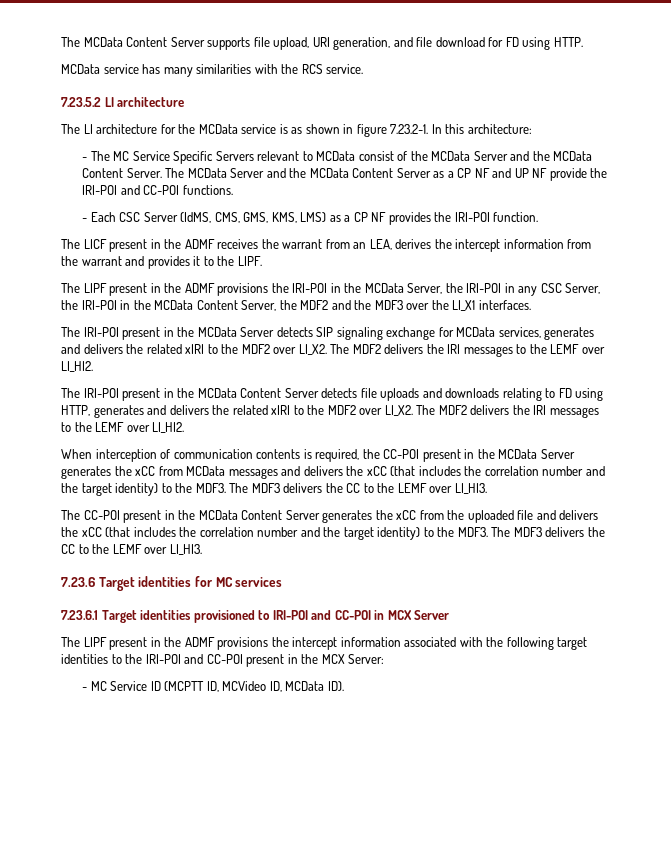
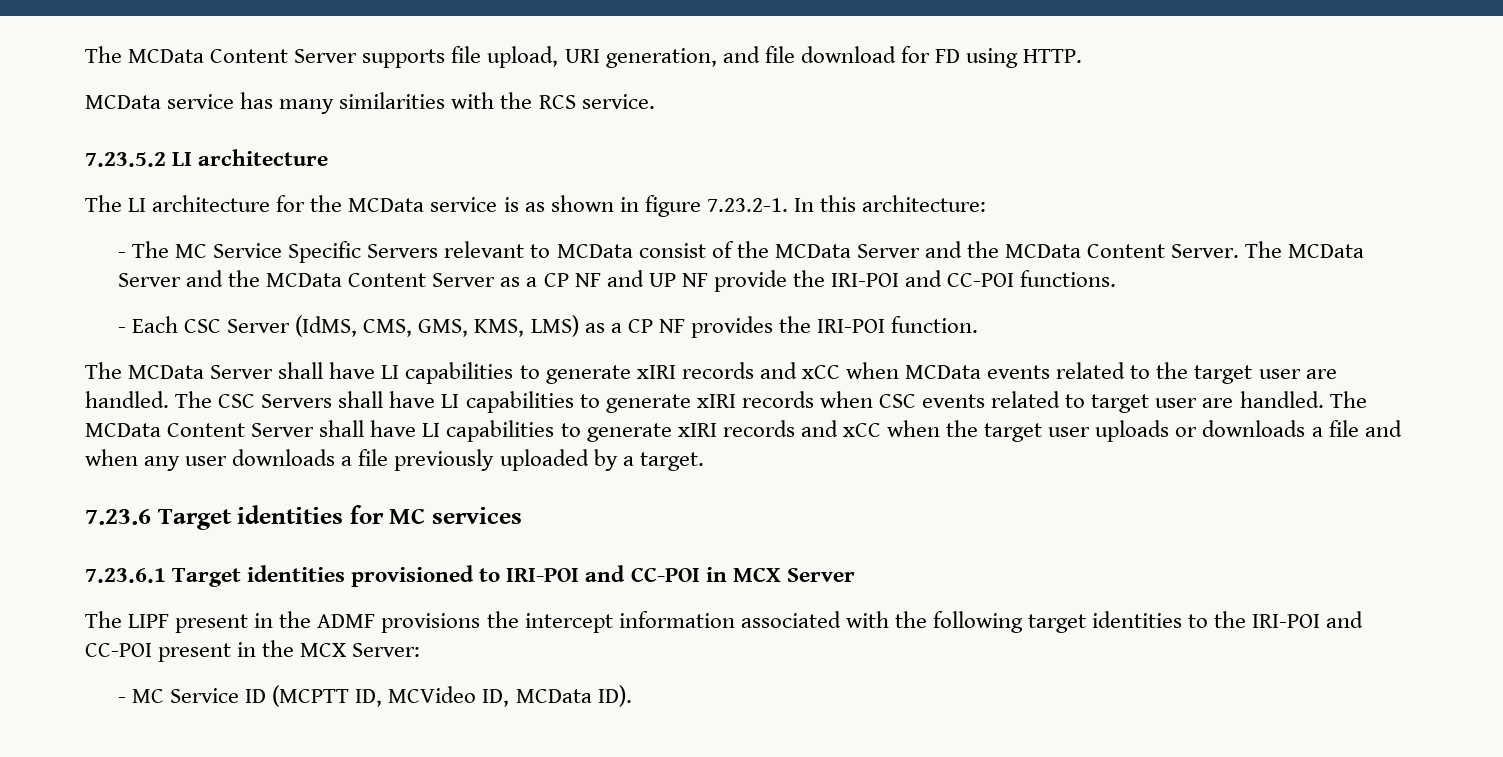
- The LICF present in the ADMF receives the warrant from an LEA, derives the intercept information from the warrant and provides it to the LIPF.
- The LIPF present in the ADMF provisions the IRI-POI in the MCData Server, the IRI-POI in any CSC Server, the IRI-POI in the MCData Content Server, the MDF2 and the MDF3 over the LI_X1 interfaces.
- The IRI-POI present in the MCData Server detects SIP signaling exchange for MCData services, generates and delivers the related xIRI to the MDF2 over LI_X2. The MDF2 delivers the IRI messages to the LEMF over LI_HI2.
- The IRI-POI present in the MCData Content Server detects file uploads and downloads relating to FD using HTTP, generates and delivers the related xIRI to the MDF2 over LI_X2. The MDF2 delivers the IRI messages to the LEMF over LI_HI2.
- When interception of communication contents is required, the CC-POI present in the MCData Server generates the xCC from MCData messages and delivers the xCC (that includes the correlation number and the target identity) to the MDF3. The MDF3 delivers the CC to the LEMF over LI_HI3.
- The CC-POI present in the MCData Content Server generates the xCC from the uploaded file and delivers the xCC (that includes the correlation number and the target identity) to the MDF3. The MDF3 delivers the CC to the LEMF over LI_HI3.
+ The MCData Server shall have LI capabilities to generate xIRI records and xCC when MCData events related to the target user are handled. The CSC Servers shall have LI capabilities to generate xIRI records when CSC events related to target user are handled. The MCData Content Server shall have LI capabilities to generate xIRI records and xCC when the target user uploads or downloads a file and when any user downloads a file previously uploaded by a target.

